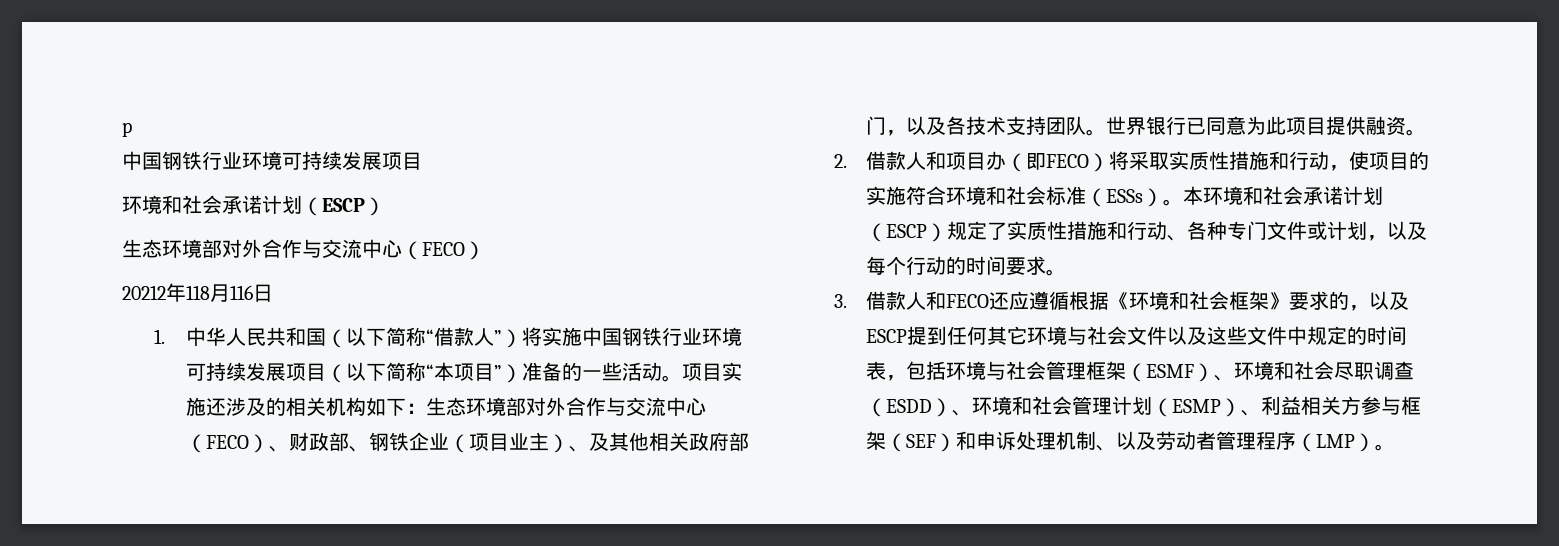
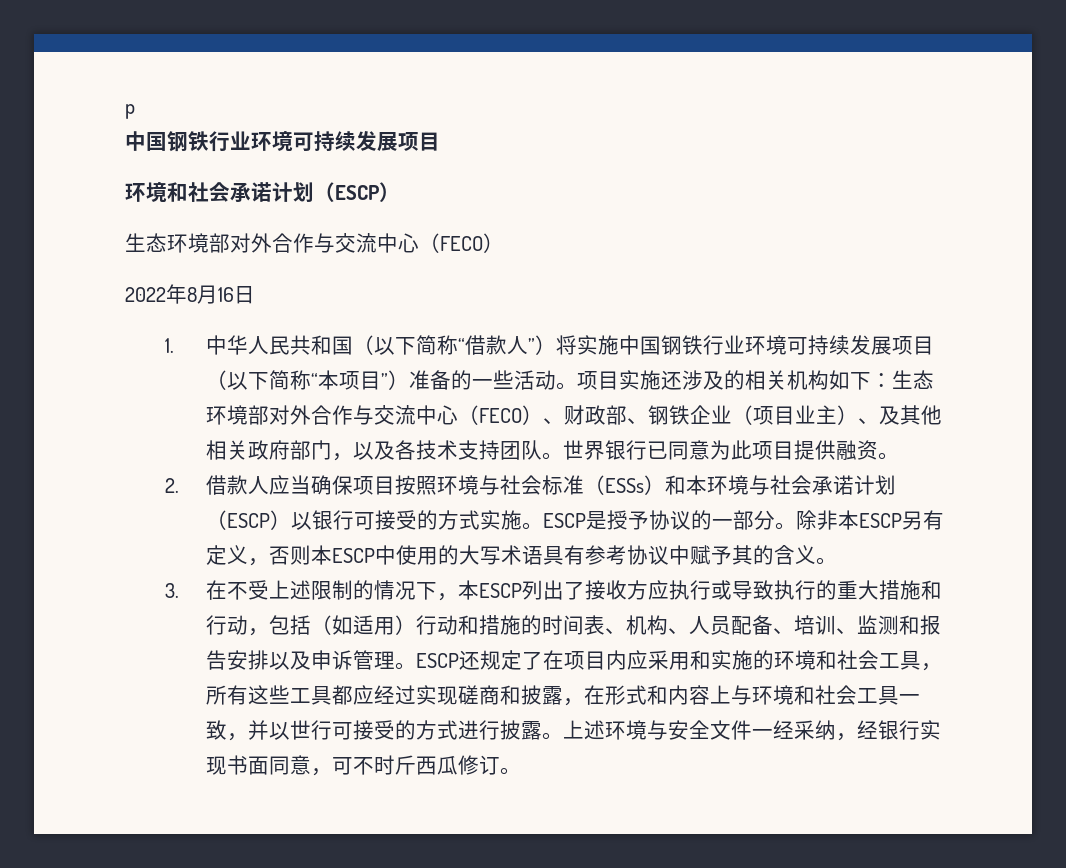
- 20212年118月116日
+ 2022年8月16日
- 2.借款人和项目办（即FECO）将采取实质性措施和行动，使项目的实施符合环境和社会标准（ESSs）。本环境和社会承诺计划（ESCP）规定了实质性措施和行动、各种专门文件或计划，以及每个行动的时间要求。
- 3.借款人和FECO还应遵循根据《环境和社会框架》要求的，以及ESCP提到任何其它环境与社会文件以及这些文件中规定的时间表，包括环境与社会管理框架（ESMF）、环境和社会尽职调查（ESDD）、环境和社会管理计划（ESMP）、利益相关方参与框架（SEF）和申诉处理机制、以及劳动者管理程序（LMP）。
+ 2.借款人应当确保项目按照环境与社会标准（ESSs）和本环境与社会承诺计划（ESCP）以银行可接受的方式实施。ESCP是授予协议的一部分。除非本ESCP另有定义，否则本ESCP中使用的大写术语具有参考协议中赋予其的含义。
+ 3.在不受上述限制的情况下，本ESCP列出了接收方应执行或导致执行的重大措施和行动，包括（如适用）行动和措施的时间表、机构、人员配备、培训、监测和报告安排以及申诉管理。ESCP还规定了在项目内应采用和实施的环境和社会工具，所有这些工具都应经过实现磋商和披露，在形式和内容上与环境和社会工具一致，并以世行可接受的方式进行披露。上述环境与安全文件一经采纳，经银行实现书面同意，可不时斤西瓜修订。

